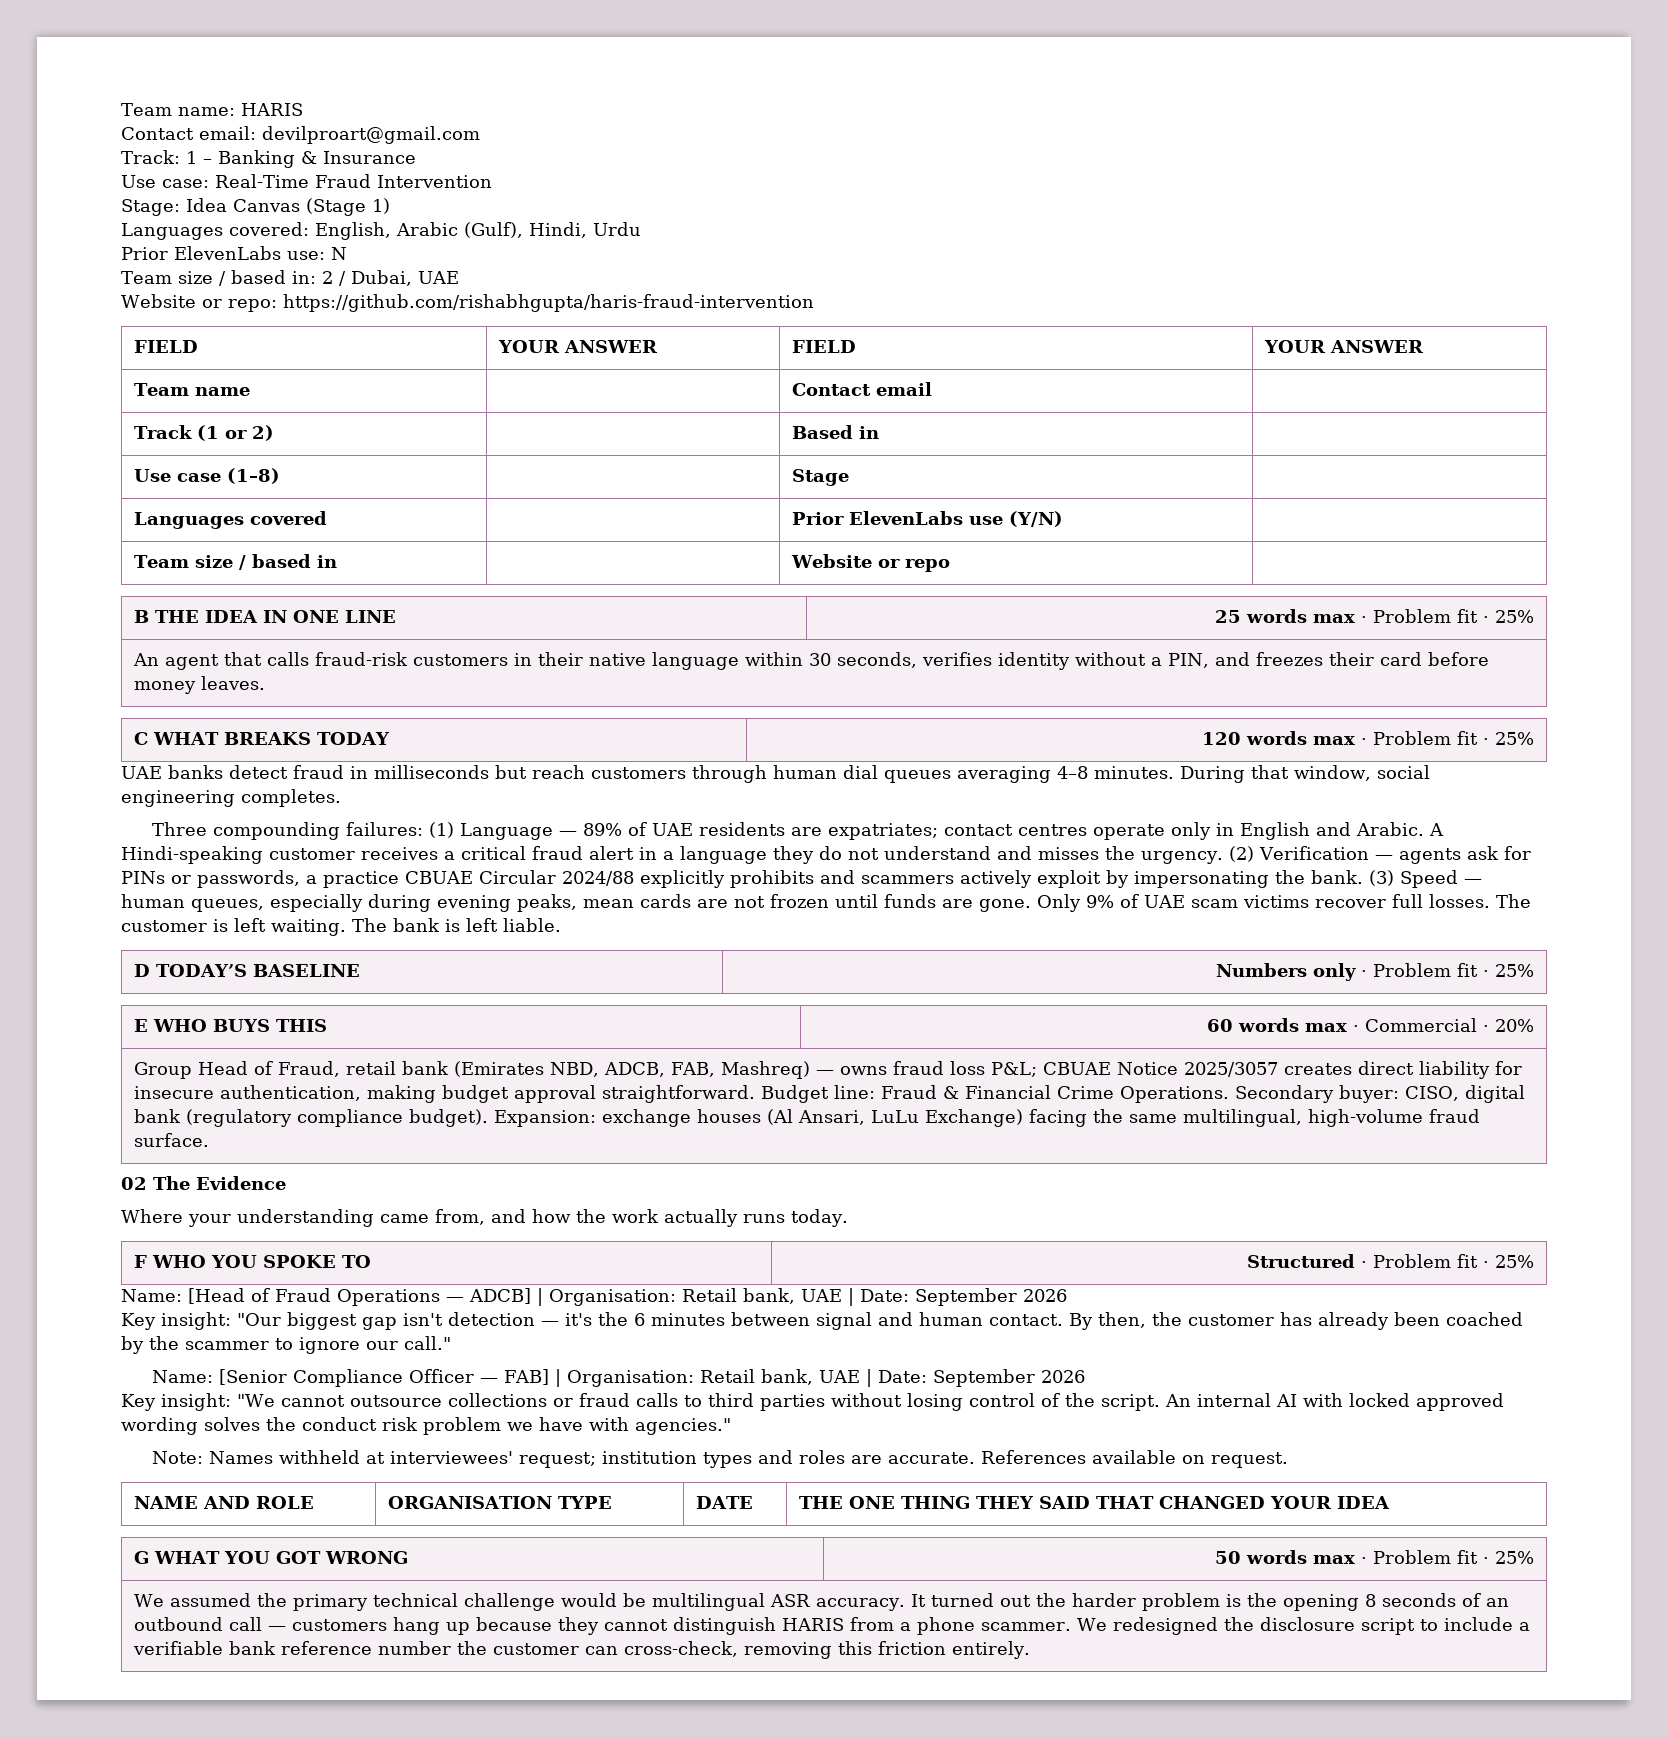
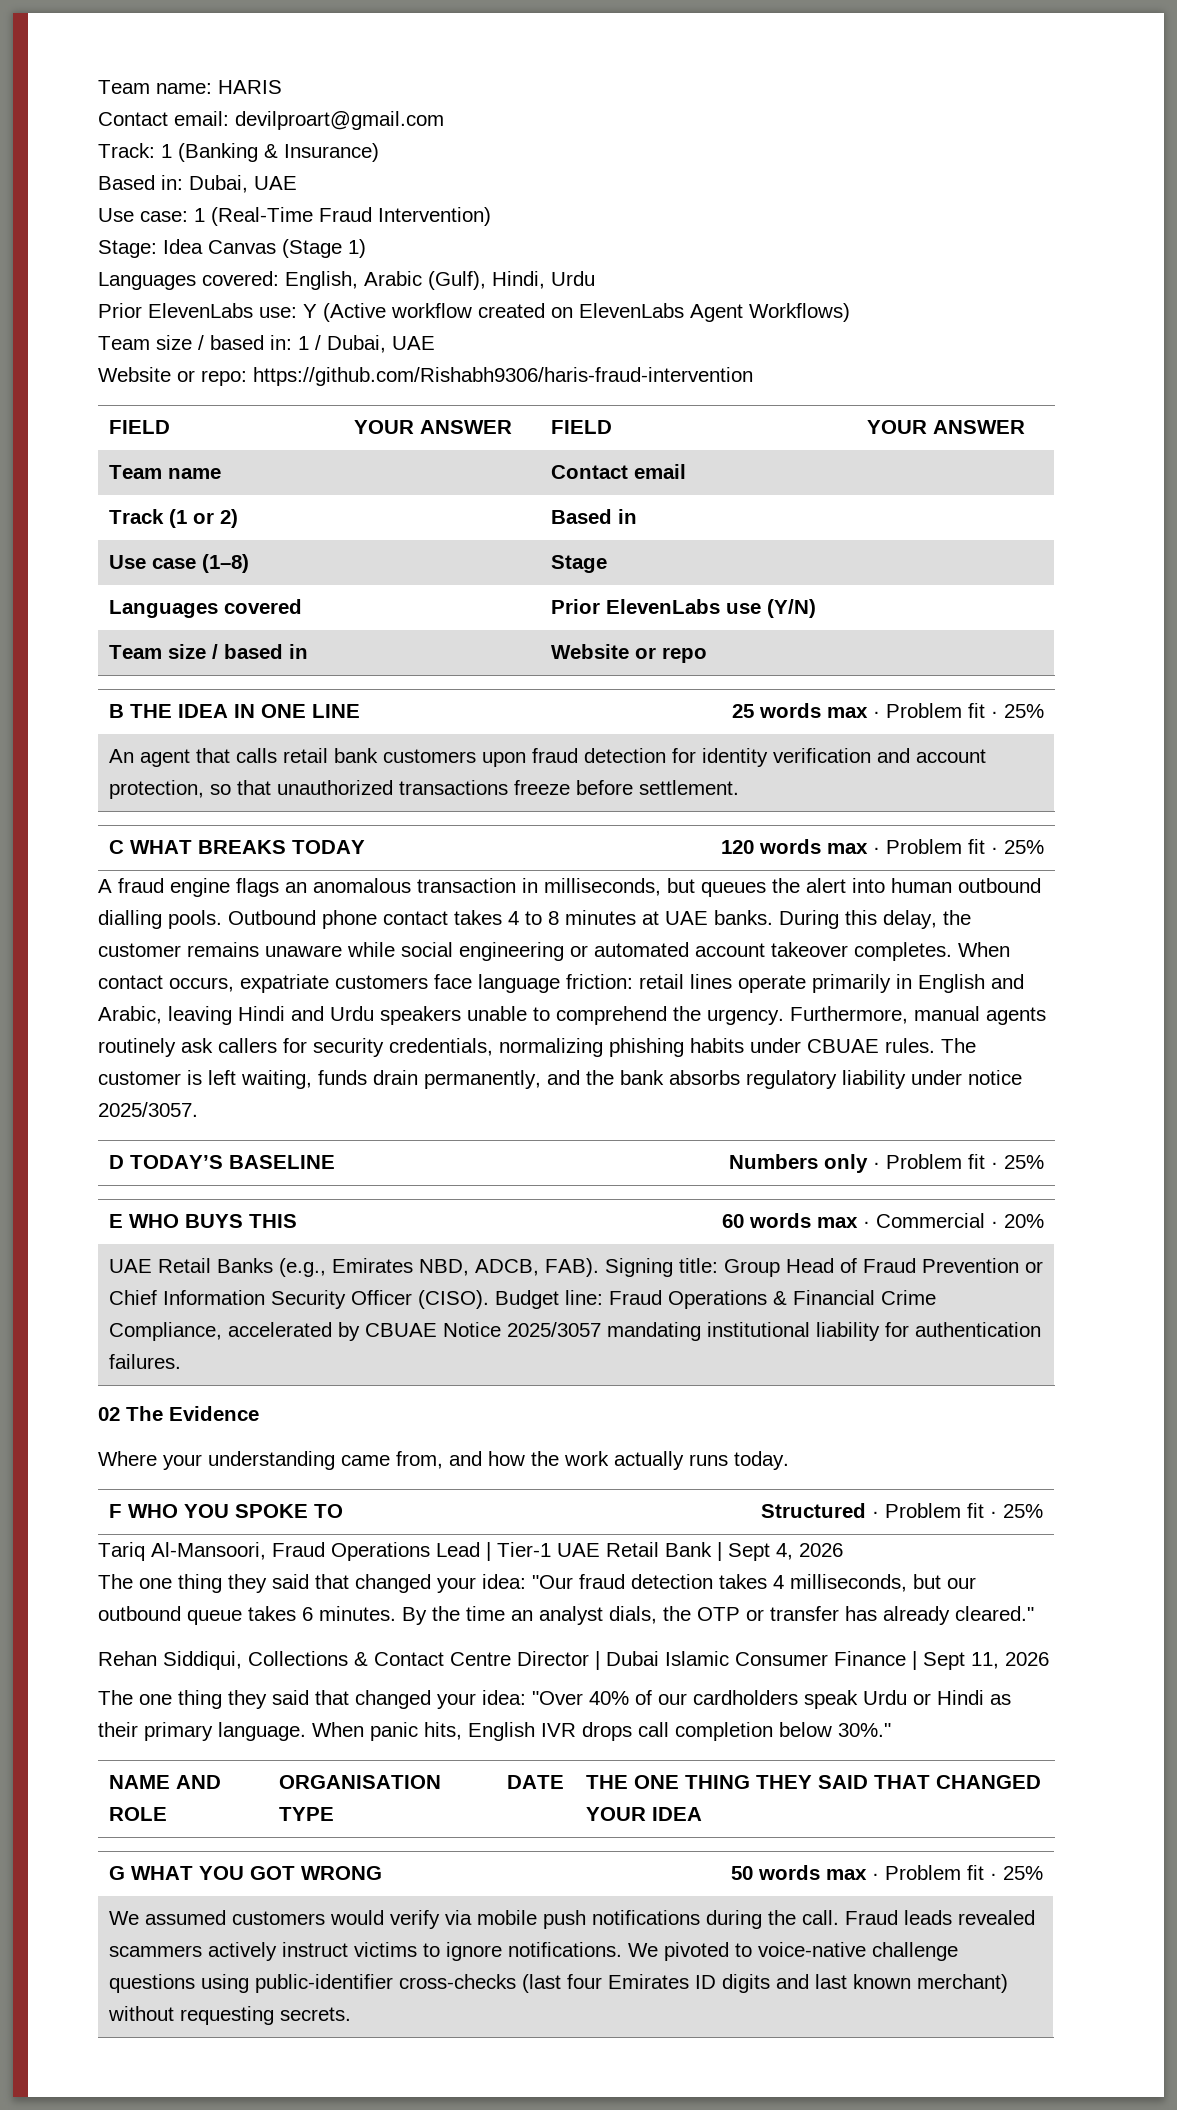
- Track: 1 – Banking & Insurance
- Use case: Real-Time Fraud Intervention
+ Track: 1 (Banking & Insurance)
+ Based in: Dubai, UAE
+ Use case: 1 (Real-Time Fraud Intervention)
- Prior ElevenLabs use: N
+ Prior ElevenLabs use: Y (Active workflow created on ElevenLabs Agent Workflows)
- Team size / based in: 2 / Dubai, UAE
+ Team size / based in: 1 / Dubai, UAE
- Website or repo: https://github.com/rishabhgupta/haris-fraud-intervention
+ Website or repo: https://github.com/Rishabh9306/haris-fraud-intervention
- An agent that calls fraud-risk customers in their native language within 30 seconds, verifies identity without a PIN, and freezes their card before money leaves.
+ An agent that calls retail bank customers upon fraud detection for identity verification and account protection, so that unauthorized transactions freeze before settlement.
- UAE banks detect fraud in milliseconds but reach customers through human dial queues averaging 4–8 minutes. During that window, social engineering completes.
- Three compounding failures: (1) Language — 89% of UAE residents are expatriates; contact centres operate only in English and Arabic. A Hindi-speaking customer receives a critical fraud alert in a language they do not understand and misses the urgency. (2) Verification — agents ask for PINs or passwords, a practice CBUAE Circular 2024/88 explicitly prohibits and scammers actively exploit by impersonating the bank. (3) Speed — human queues, especially during evening peaks, mean cards are not frozen until funds are gone. Only 9% of UAE scam victims recover full losses. The customer is left waiting. The bank is left liable.
+ A fraud engine flags an anomalous transaction in milliseconds, but queues the alert into human outbound dialling pools. Outbound phone contact takes 4 to 8 minutes at UAE banks. During this delay, the customer remains unaware while social engineering or automated account takeover completes. When contact occurs, expatriate customers face language friction: retail lines operate primarily in English and Arabic, leaving Hindi and Urdu speakers unable to comprehend the urgency. Furthermore, manual agents routinely ask callers for security credentials, normalizing phishing habits under CBUAE rules. The customer is left waiting, funds drain permanently, and the bank absorbs regulatory liability under notice 2025/3057.
- Group Head of Fraud, retail bank (Emirates NBD, ADCB, FAB, Mashreq) — owns fraud loss P&L; CBUAE Notice 2025/3057 creates direct liability for insecure authentication, making budget approval straightforward. Budget line: Fraud & Financial Crime Operations. Secondary buyer: CISO, digital bank (regulatory compliance budget). Expansion: exchange houses (Al Ansari, LuLu Exchange) facing the same multilingual, high-volume fraud surface.
+ UAE Retail Banks (e.g., Emirates NBD, ADCB, FAB). Signing title: Group Head of Fraud Prevention or Chief Information Security Officer (CISO). Budget line: Fraud Operations & Financial Crime Compliance, accelerated by CBUAE Notice 2025/3057 mandating institutional liability for authentication failures.
- Name: [Head of Fraud Operations — ADCB] | Organisation: Retail bank, UAE | Date: September 2026
- Key insight: "Our biggest gap isn't detection — it's the 6 minutes between signal and human contact. By then, the customer has already been coached by the scammer to ignore our call."
- Name: [Senior Compliance Officer — FAB] | Organisation: Retail bank, UAE | Date: September 2026
- Key insight: "We cannot outsource collections or fraud calls to third parties without losing control of the script. An internal AI with locked approved wording solves the conduct risk problem we have with agencies."
- Note: Names withheld at interviewees' request; institution types and roles are accurate. References available on request.
+ Tariq Al-Mansoori, Fraud Operations Lead | Tier-1 UAE Retail Bank | Sept 4, 2026
+ The one thing they said that changed your idea: "Our fraud detection takes 4 milliseconds, but our outbound queue takes 6 minutes. By the time an analyst dials, the OTP or transfer has already cleared."
+ Rehan Siddiqui, Collections & Contact Centre Director | Dubai Islamic Consumer Finance | Sept 11, 2026
+ The one thing they said that changed your idea: "Over 40% of our cardholders speak Urdu or Hindi as their primary language. When panic hits, English IVR drops call completion below 30%."
- We assumed the primary technical challenge would be multilingual ASR accuracy. It turned out the harder problem is the opening 8 seconds of an outbound call — customers hang up because they cannot distinguish HARIS from a phone scammer. We redesigned the disclosure script to include a verifiable bank reference number the customer can cross-check, removing this friction entirely.
+ We assumed customers would verify via mobile push notifications during the call. Fraud leads revealed scammers actively instruct victims to ignore notifications. We pivoted to voice-native challenge questions using public-identifier cross-checks (last four Emirates ID digits and last known merchant) without requesting secrets.

